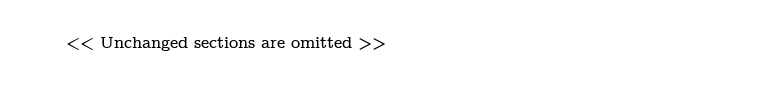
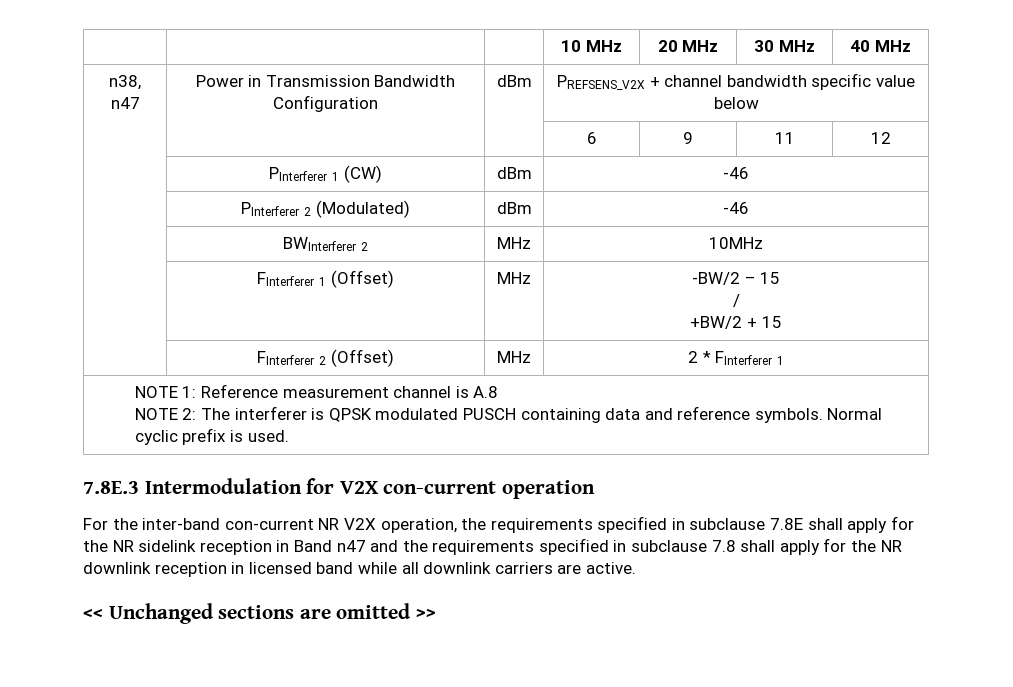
+ | | | 10 MHz | 20 MHz | 30 MHz | 40 MHz
+ n38, n47 | Power in Transmission Bandwidth Configuration | dBm | PREFSENS_V2X + channel bandwidth specific value below
+ | | | 6 | 9 | 11 | 12
+ | PInterferer 1 (CW) | dBm | -46
+ | PInterferer 2 (Modulated) | dBm | -46
+ | BWInterferer 2 | MHz | 10MHz
+ | FInterferer 1 (Offset) | MHz | -BW/2 – 15
+ /
+ +BW/2 + 15
+ | FInterferer 2 (Offset) | MHz | 2 * FInterferer 1
+ NOTE 1: Reference measurement channel is A.8
+ NOTE 2: The interferer is QPSK modulated PUSCH containing data and reference symbols. Normal cyclic prefix is used.
+ 7.8E.3 Intermodulation for V2X con-current operation
+ For the inter-band con-current NR V2X operation, the requirements specified in subclause 7.8E shall apply for the NR sidelink reception in Band n47 and the requirements specified in subclause 7.8 shall apply for the NR downlink reception in licensed band while all downlink carriers are active.

